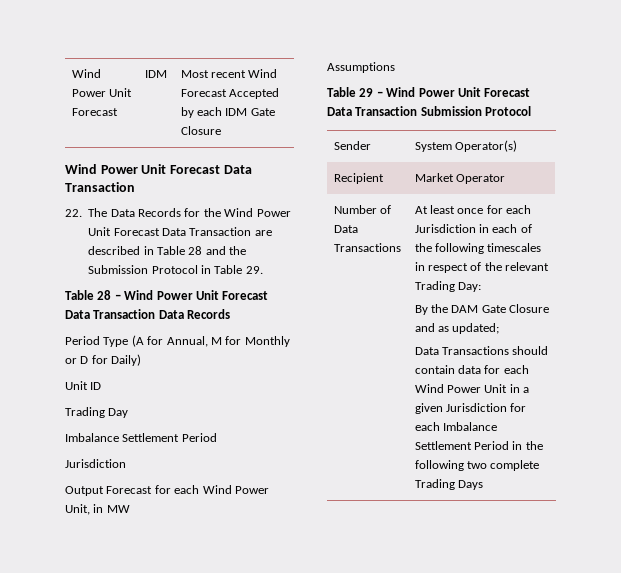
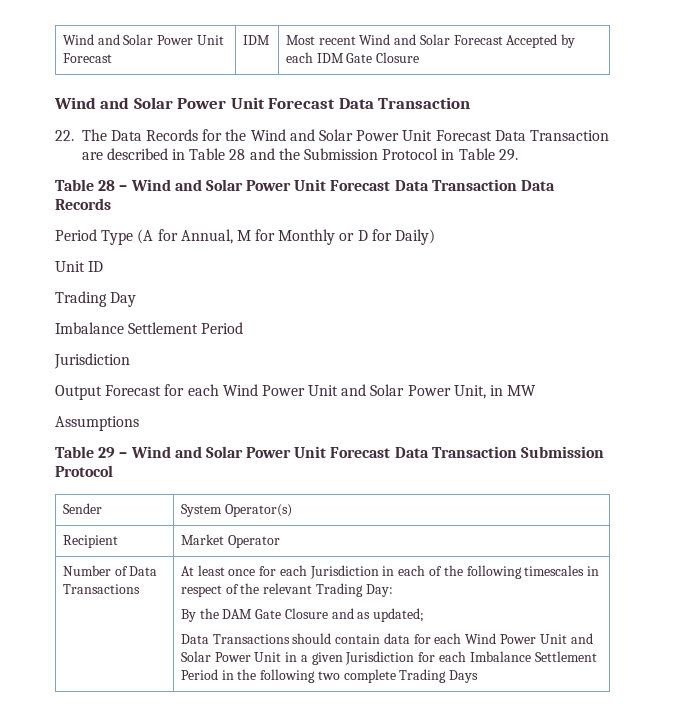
- Wind Power Unit Forecast | IDM | Most recent Wind Forecast Accepted by each IDM Gate Closure
- Wind Power Unit Forecast Data Transaction
+ Wind and Solar Power Unit Forecast | IDM | Most recent Wind and Solar Forecast Accepted by each IDM Gate Closure
+ Wind and Solar Power Unit Forecast Data Transaction
- 22. The Data Records for the Wind Power Unit Forecast Data Transaction are described in Table 28 and the Submission Protocol in Table 29.
+ 22. The Data Records for the Wind and Solar Power Unit Forecast Data Transaction are described in Table 28 and the Submission Protocol in Table 29.
- Table 28 – Wind Power Unit Forecast Data Transaction Data Records
+ Table 28 – Wind and Solar Power Unit Forecast Data Transaction Data Records
- Output Forecast for each Wind Power Unit, in MW
+ Output Forecast for each Wind Power Unit and Solar Power Unit, in MW
- Table 29 – Wind Power Unit Forecast Data Transaction Submission Protocol
+ Table 29 – Wind and Solar Power Unit Forecast Data Transaction Submission Protocol
- Data Transactions should contain data for each Wind Power Unit in a given Jurisdiction for each Imbalance Settlement Period in the following two complete Trading Days
+ Data Transactions should contain data for each Wind Power Unit and Solar Power Unit in a given Jurisdiction for each Imbalance Settlement Period in the following two complete Trading Days

